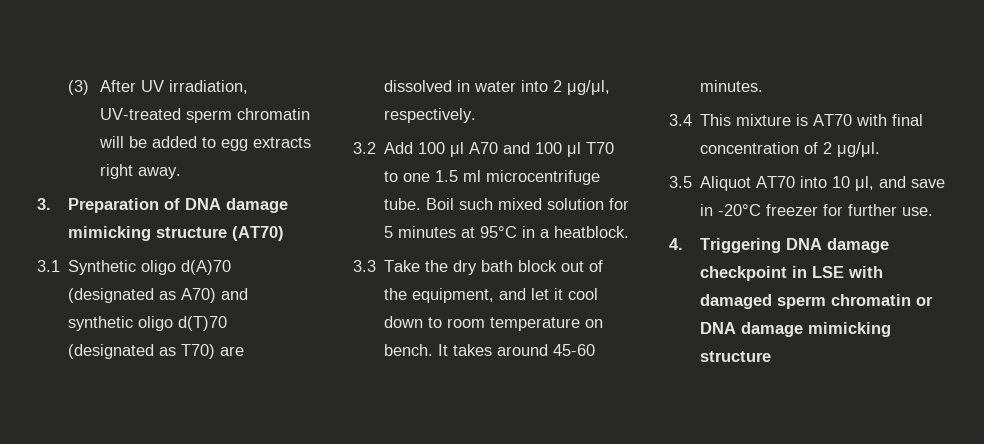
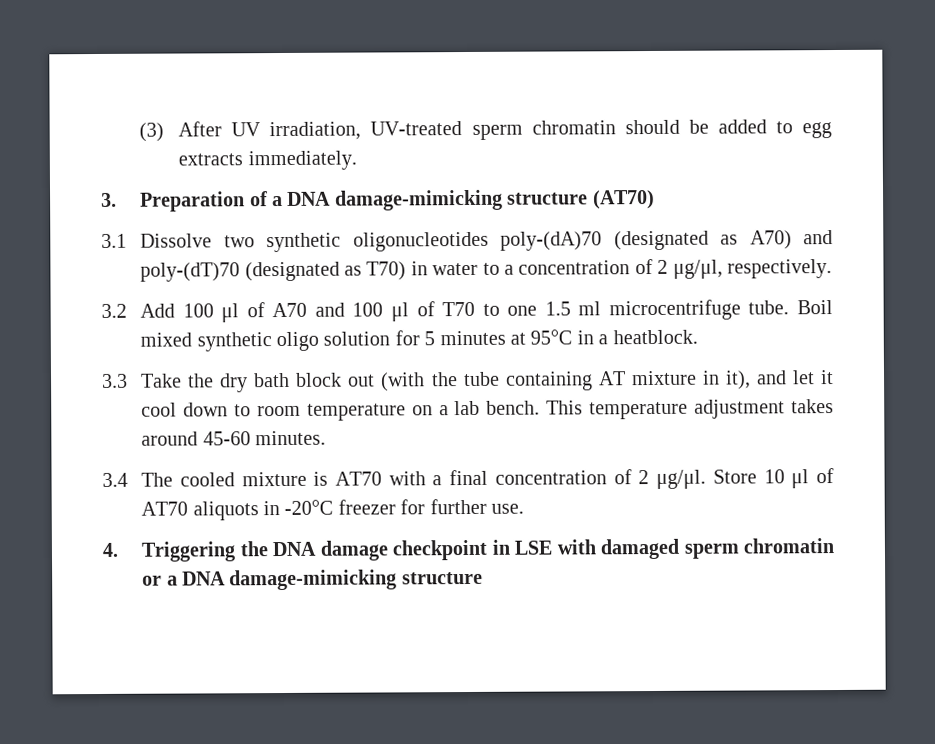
- (3) After UV irradiation, UV-treated sperm chromatin will be added to egg extracts right away.
+ (3) After UV irradiation, UV-treated sperm chromatin should be added to egg extracts immediately.
- 3. Preparation of DNA damage mimicking structure (AT70)
+ 3. Preparation of a DNA damage-mimicking structure (AT70)
- 3.1 Synthetic oligo d(A)70 (designated as A70) and synthetic oligo d(T)70 (designated as T70) are dissolved in water into 2 μg/μl, respectively.
+ 3.1 Dissolve two synthetic oligonucleotides poly-(dA)70 (designated as A70) and poly-(dT)70 (designated as T70) in water to a concentration of 2 μg/μl, respectively.
- 3.2 Add 100 μl A70 and 100 μl T70 to one 1.5 ml microcentrifuge tube.
+ 3.2 Add 100 μl of A70 and 100 μl of T70 to one 1.5 ml microcentrifuge tube.
- Boil such mixed solution for 5 minutes at 95°C in a heatblock.
+ Boil mixed synthetic oligo solution for 5 minutes at 95°C in a heatblock.
- 3.3 Take the dry bath block out of the equipment, and let it cool down to room temperature on bench. It takes around 45-60 minutes.
+ 3.3 Take the dry bath block out (with the tube containing AT mixture in it), and let it cool down to room temperature on a lab bench. This temperature adjustment takes around 45-60 minutes.
- 3.4 This mixture is AT70 with final concentration of 2 μg/μl.
- 3.5 Aliquot AT70 into 10 μl, and save in -20°C freezer for further use.
+ 3.4 The cooled mixture is AT70 with a final concentration of 2 μg/μl. Store 10 μl of AT70 aliquots in -20°C freezer for further use.
- 4. Triggering DNA damage checkpoint in LSE with damaged sperm chromatin or DNA damage mimicking structure
+ 4. Triggering the DNA damage checkpoint in LSE with damaged sperm chromatin or a DNA damage-mimicking structure

